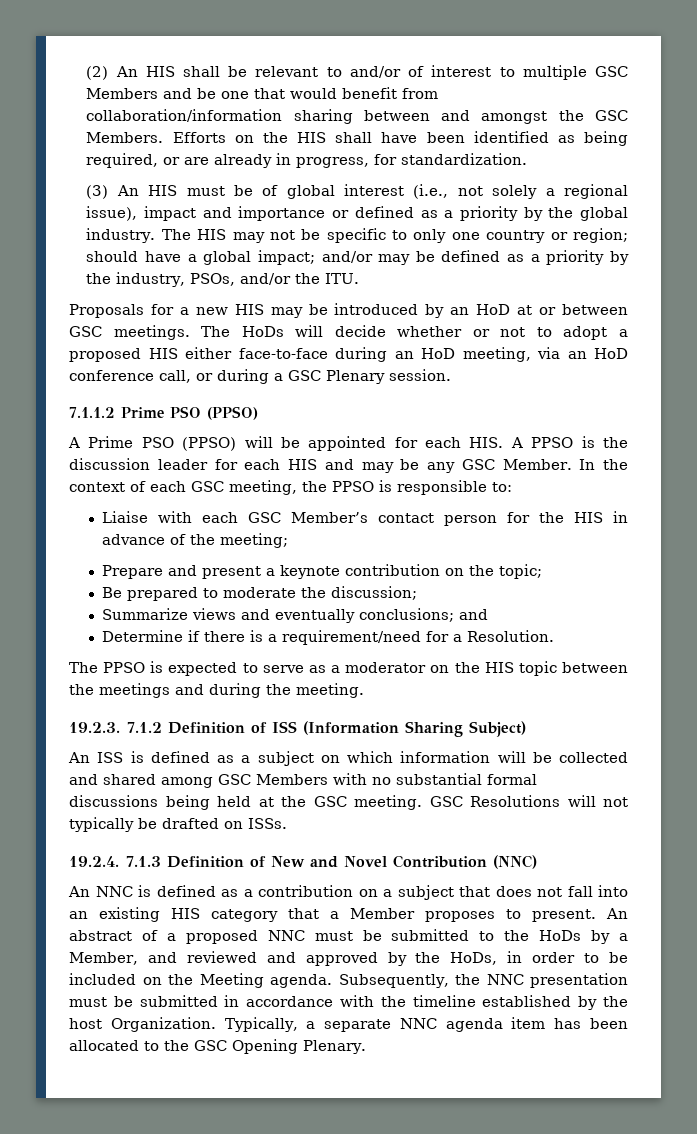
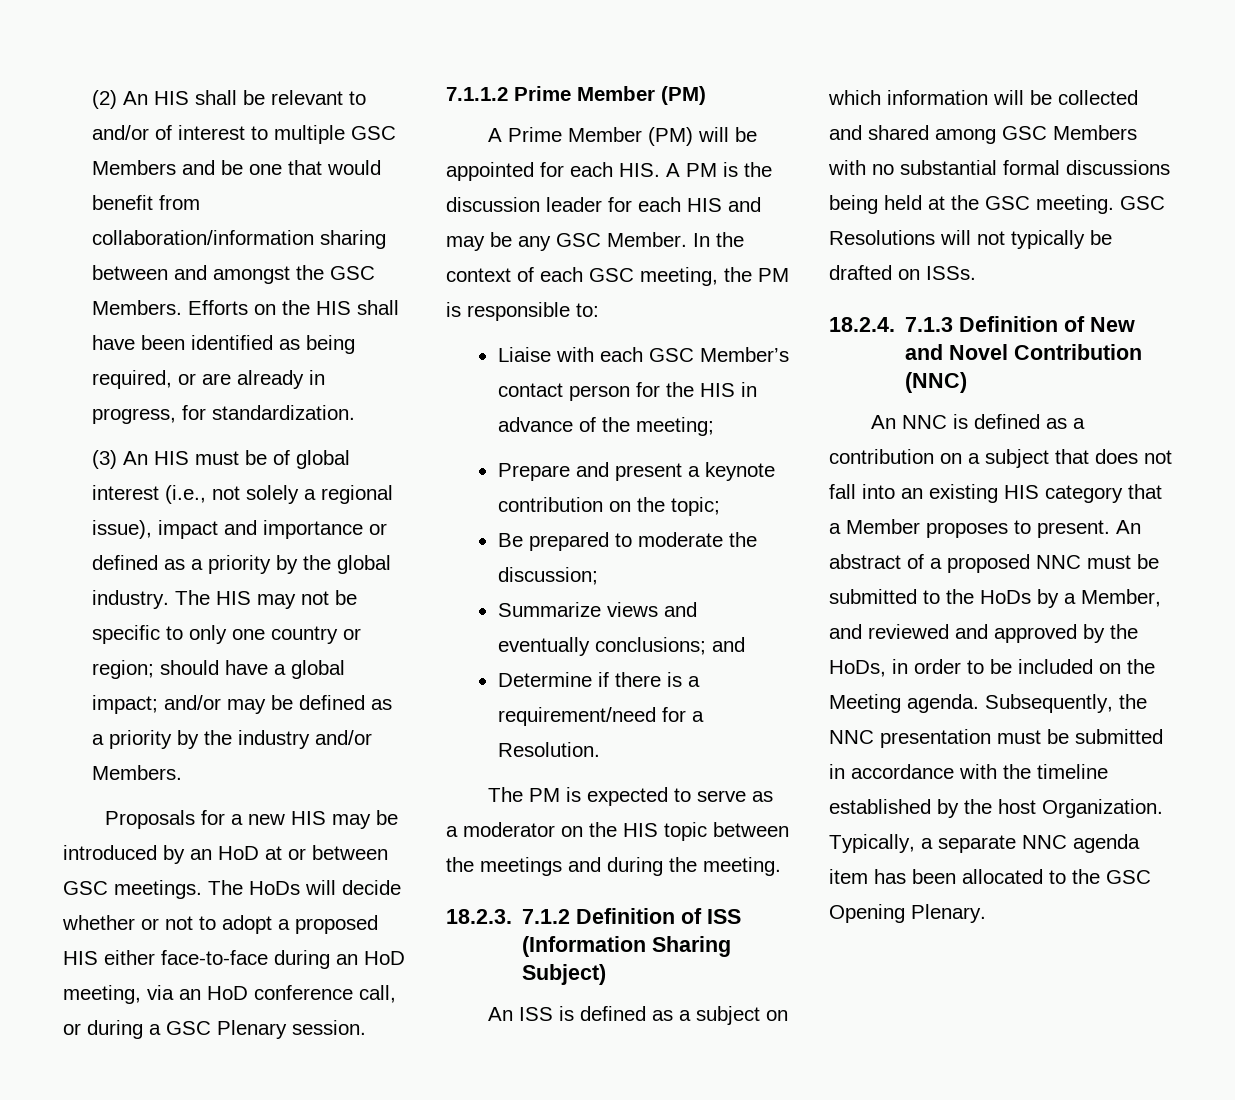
- The HIS may not be specific to only one country or region; should have a global impact; and/or may be defined as a priority by the industry, PSOs, and/or the ITU.
+ The HIS may not be specific to only one country or region; should have a global impact; and/or may be defined as a priority by the industry and/or Members.
- 7.1.1.2 Prime PSO (PPSO)
+ 7.1.1.2 Prime Member (PM)
- A Prime PSO (PPSO) will be appointed for each HIS. A PPSO is the discussion leader for each HIS and may be any GSC Member.
+ A Prime Member (PM) will be appointed for each HIS. A PM is the discussion leader for each HIS and may be any GSC Member.
- In the context of each GSC meeting, the PPSO is responsible to:
+ In the context of each GSC meeting, the PM is responsible to:
- The PPSO is expected to serve as a moderator on the HIS topic between the meetings and during the meeting.
+ The PM is expected to serve as a moderator on the HIS topic between the meetings and during the meeting.
- 19.2.3. 7.1.2 Definition of ISS (Information Sharing Subject)
+ 18.2.3. 7.1.2 Definition of ISS (Information Sharing Subject)
- 19.2.4. 7.1.3 Definition of New and Novel Contribution (NNC)
+ 18.2.4. 7.1.3 Definition of New and Novel Contribution (NNC)

